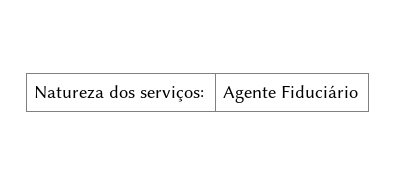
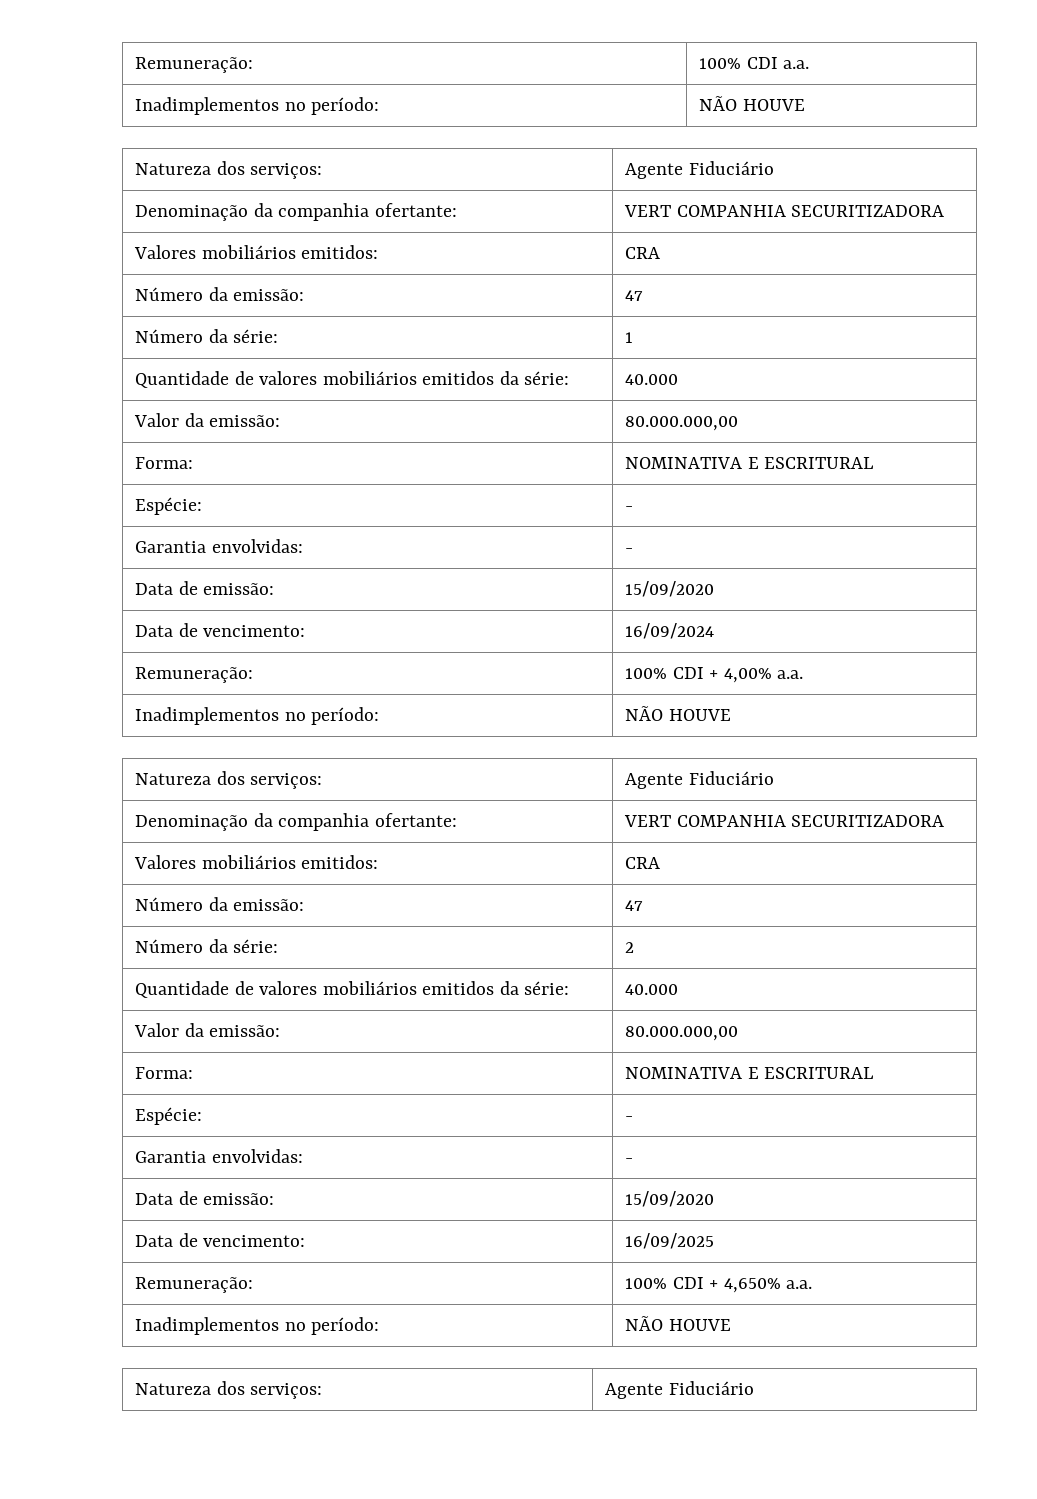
+ Remuneração: | 100% CDI a.a.
+ Inadimplementos no período: | NÃO HOUVE
+ Natureza dos serviços: | Agente Fiduciário
+ Denominação da companhia ofertante: | VERT COMPANHIA SECURITIZADORA
+ Valores mobiliários emitidos: | CRA
+ Número da emissão: | 47
+ Número da série: | 1
+ Quantidade de valores mobiliários emitidos da série: | 40.000
+ Valor da emissão: | 80.000.000,00
+ Forma: | NOMINATIVA E ESCRITURAL
+ Espécie: | -
+ Garantia envolvidas: | -
+ Data de emissão: | 15/09/2020
+ Data de vencimento: | 16/09/2024
+ Remuneração: | 100% CDI + 4,00% a.a.
+ Inadimplementos no período: | NÃO HOUVE
+ Natureza dos serviços: | Agente Fiduciário
+ Denominação da companhia ofertante: | VERT COMPANHIA SECURITIZADORA
+ Valores mobiliários emitidos: | CRA
+ Número da emissão: | 47
+ Número da série: | 2
+ Quantidade de valores mobiliários emitidos da série: | 40.000
+ Valor da emissão: | 80.000.000,00
+ Forma: | NOMINATIVA E ESCRITURAL
+ Espécie: | -
+ Garantia envolvidas: | -
+ Data de emissão: | 15/09/2020
+ Data de vencimento: | 16/09/2025
+ Remuneração: | 100% CDI + 4,650% a.a.
+ Inadimplementos no período: | NÃO HOUVE

